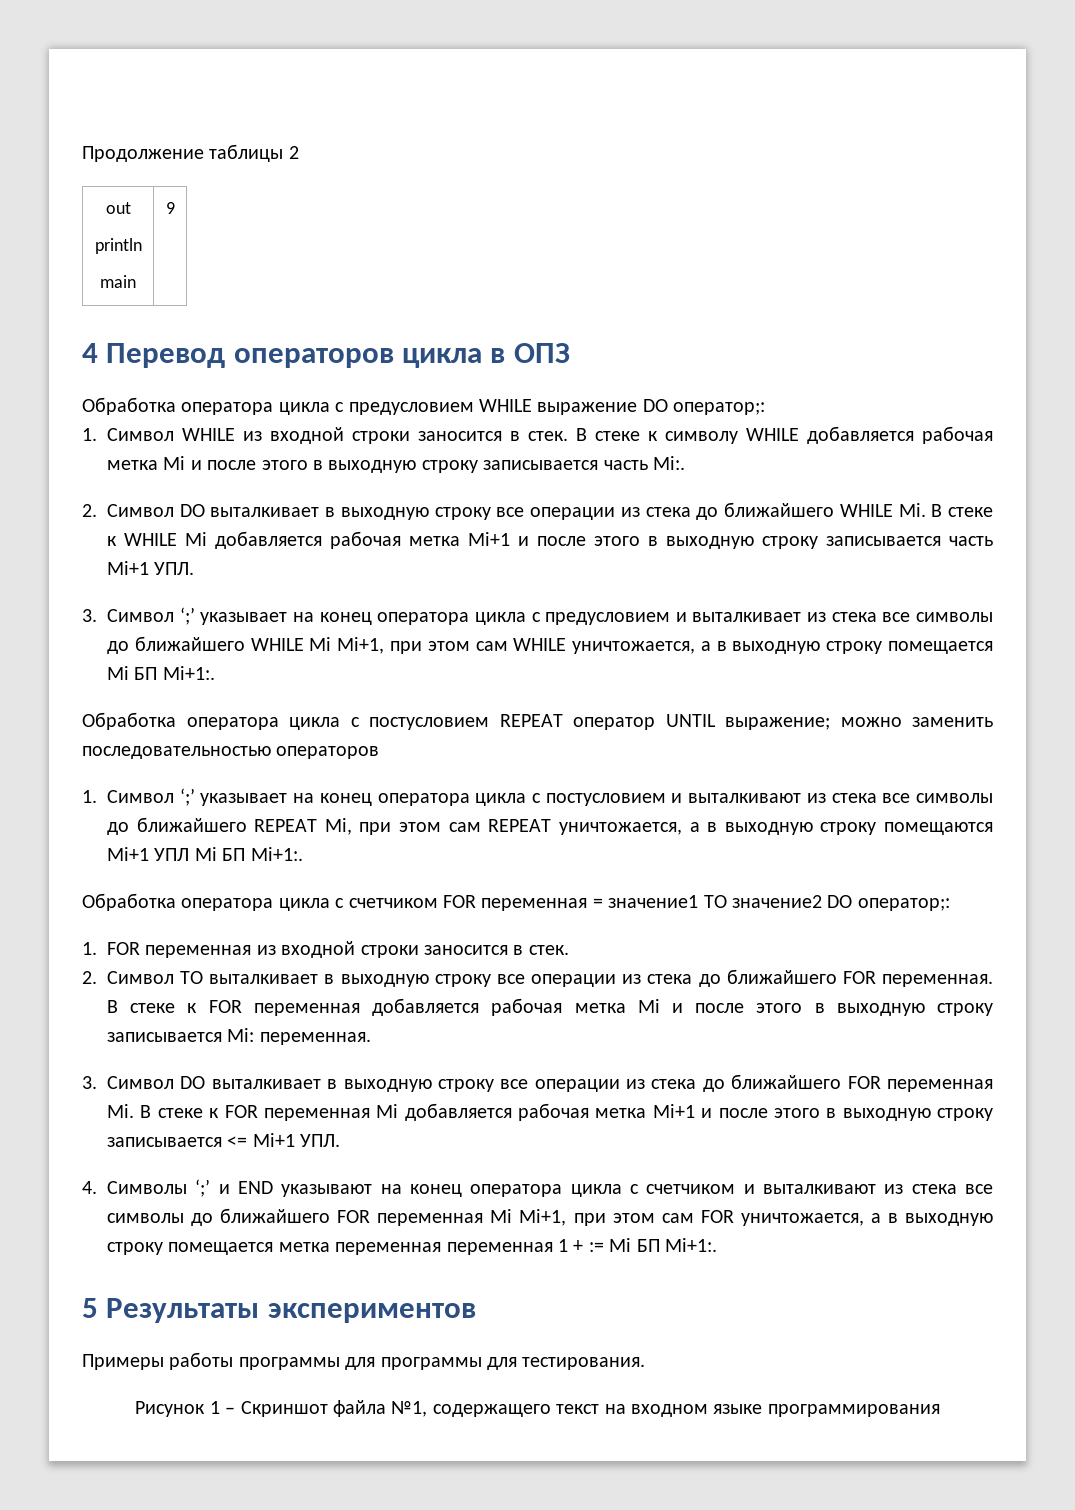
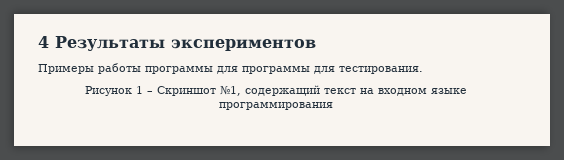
- Продолжение таблицы 2
- out
- println
- main | 9
- 4 Перевод операторов цикла в ОПЗ
- Обработка оператора цикла с предусловием WHILE выражение DO оператор;:
- 1. Символ WHILE из входной строки заносится в стек. В стеке к символу WHILE добавляется рабочая метка Mi и после этого в выходную строку записывается часть Mi:.
- 2. Символ DO выталкивает в выходную строку все операции из стека до ближайшего WHILE Mi. В стеке к WHILE Mi добавляется рабочая метка Mi+1 и после этого в выходную строку записывается часть Mi+1 УПЛ.
- 3. Символ ‘;’ указывает на конец оператора цикла с предусловием и выталкивает из стека все символы до ближайшего WHILE Mi Mi+1, при этом сам WHILE уничтожается, а в выходную строку помещается Mi БП Mi+1:.
- Обработка оператора цикла с постусловием REPEAT оператор UNTIL выражение; можно заменить последовательностью операторов
- 1. Символ ‘;’ указывает на конец оператора цикла с постусловием и выталкивают из стека все символы до ближайшего REPEAT Mi, при этом сам REPEAT уничтожается, а в выходную строку помещаются Mi+1 УПЛ Mi БП Mi+1:.
- Обработка оператора цикла с счетчиком FOR переменная = значение1 TO значение2 DO оператор;:
- 1. FOR переменная из входной строки заносится в стек.
- 2. Символ TO выталкивает в выходную строку все операции из стека до ближайшего FOR переменная. В стеке к FOR переменная добавляется рабочая метка Mi и после этого в выходную строку записывается Mi: переменная.
- 3. Символ DO выталкивает в выходную строку все операции из стека до ближайшего FOR переменная Mi. В стеке к FOR переменная Mi добавляется рабочая метка Mi+1 и после этого в выходную строку записывается <= Mi+1 УПЛ.
- 4. Символы ‘;’ и END указывают на конец оператора цикла с счетчиком и выталкивают из стека все символы до ближайшего FOR переменная Mi Mi+1, при этом сам FOR уничтожается, а в выходную строку помещается метка переменная переменная 1 + := Mi БП Mi+1:.
- 5 Результаты экспериментов
+ 4 Результаты экспериментов
- Рисунок 1 – Скриншот файла №1, содержащего текст на входном языке программирования
+ Рисунок 1 – Скриншот №1, содержащий текст на входном языке программирования

